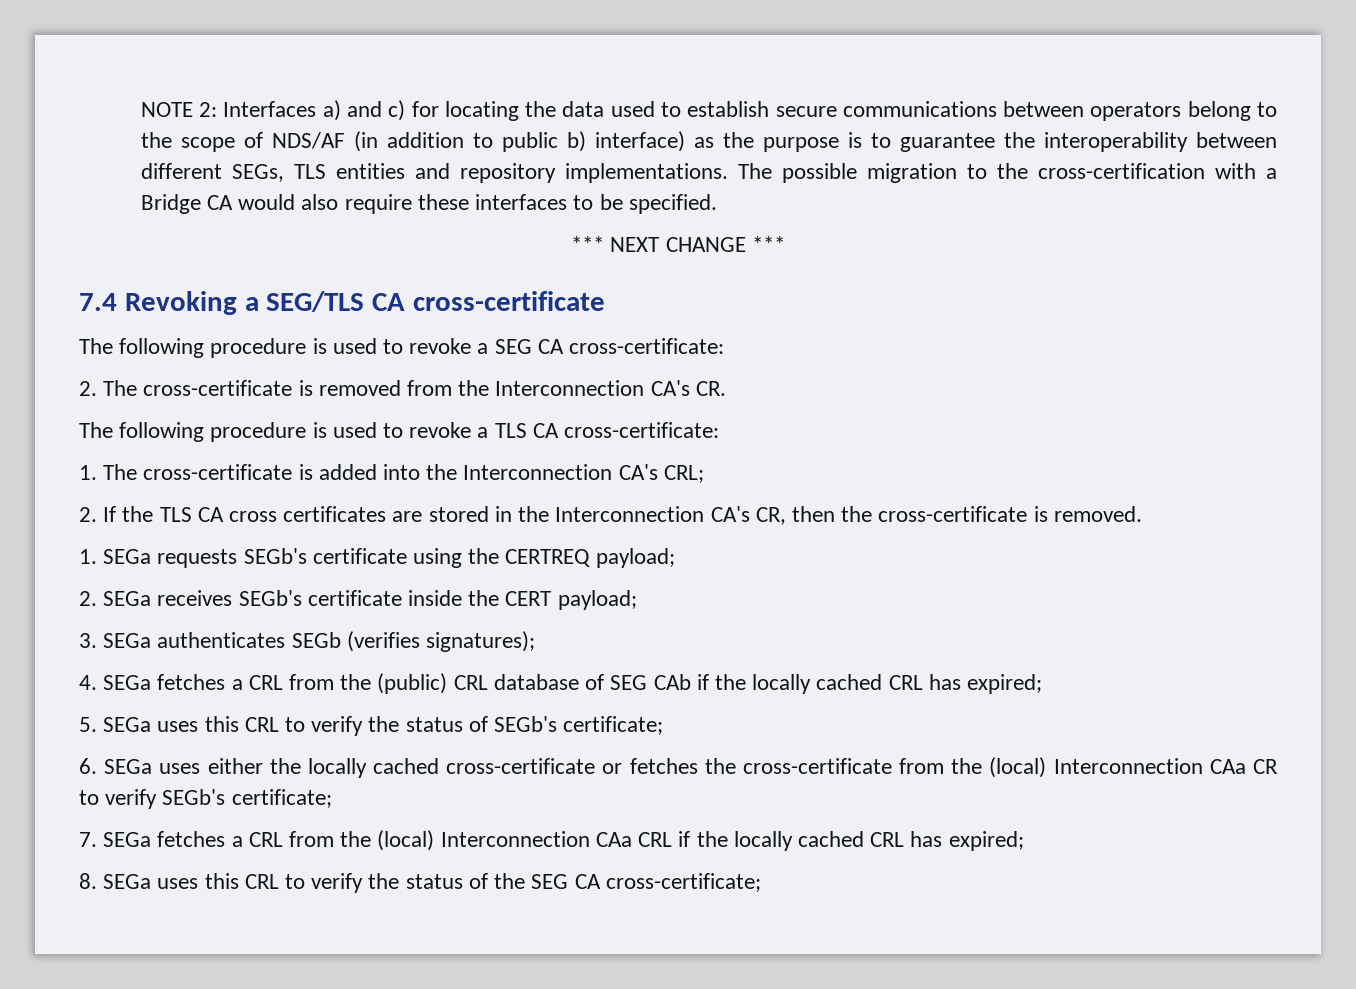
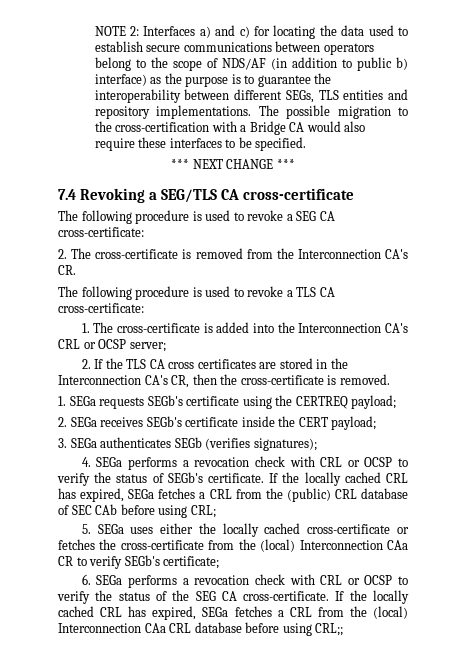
- 1. The cross-certificate is added into the Interconnection CA's CRL;
+ 1. The cross-certificate is added into the Interconnection CA's CRL or OCSP server;
- 4. SEGa fetches a CRL from the (public) CRL database of SEG CAb if the locally cached CRL has expired;
- 5. SEGa uses this CRL to verify the status of SEGb's certificate;
- 6. SEGa uses either the locally cached cross-certificate or fetches the cross-certificate from the (local) Interconnection CAa CR to verify SEGb's certificate;
+ 4. SEGa performs a revocation check with CRL or OCSP to verify the status of SEGb's certificate. If the locally cached CRL has expired, SEGa fetches a CRL from the (public) CRL database of SEC CAb before using CRL;
+ 5. SEGa uses either the locally cached cross-certificate or fetches the cross-certificate from the (local) Interconnection CAa CR to verify SEGb's certificate;
- 7. SEGa fetches a CRL from the (local) Interconnection CAa CRL if the locally cached CRL has expired;
- 8. SEGa uses this CRL to verify the status of the SEG CA cross-certificate;
+ 6. SEGa performs a revocation check with CRL or OCSP to verify the status of the SEG CA cross-certificate. If the locally cached CRL has expired, SEGa fetches a CRL from the (local) Interconnection CAa CRL database before using CRL;;

